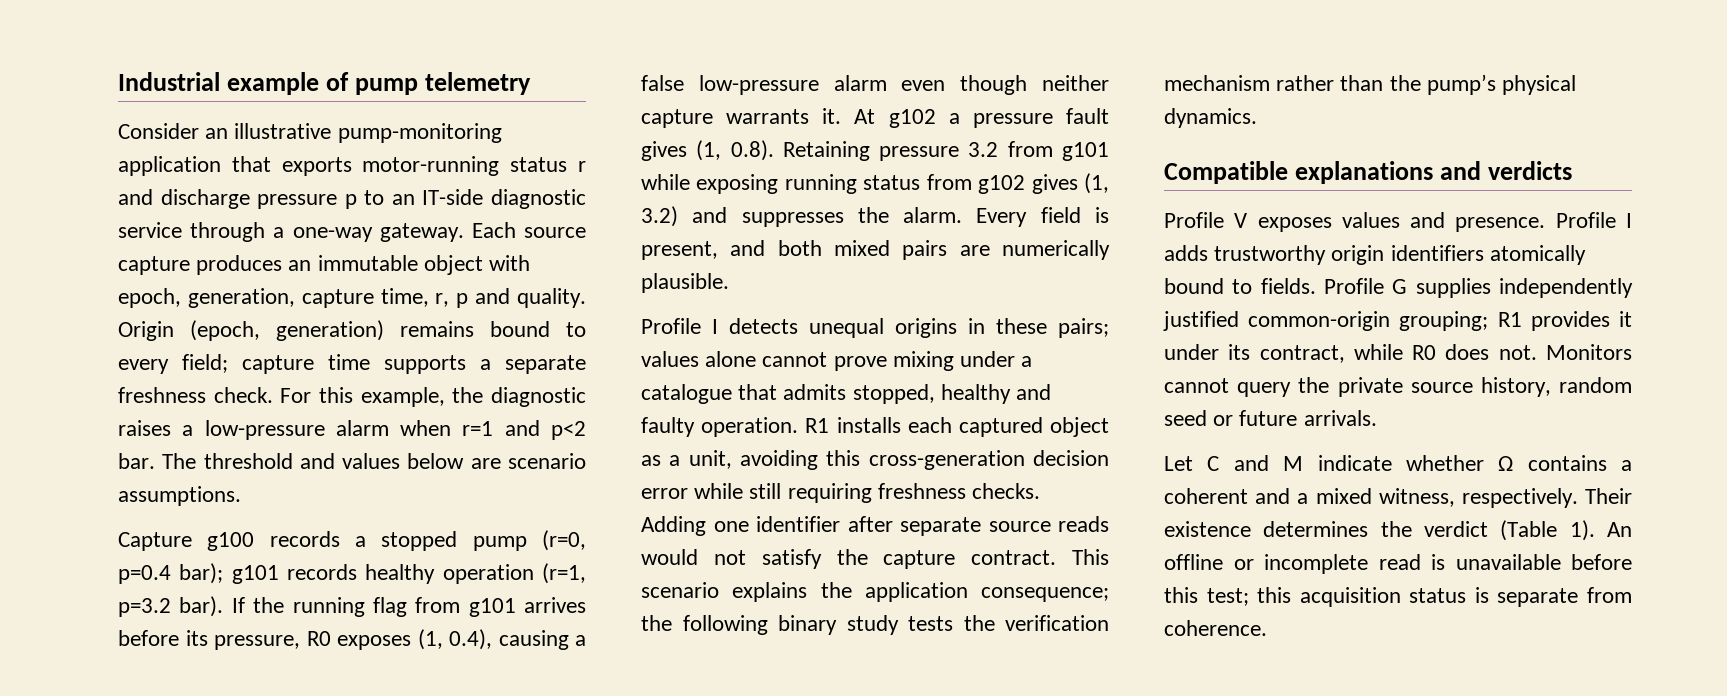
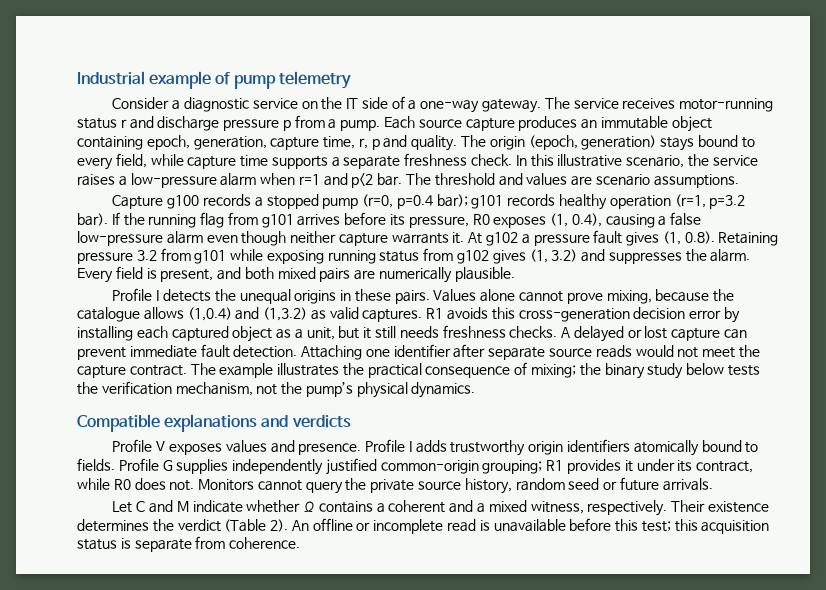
- Consider an illustrative pump-monitoring application that exports motor-running status r and discharge pressure p to an IT-side diagnostic service through a one-way gateway.
+ Consider a diagnostic service on the IT side of a one-way gateway. The service receives motor-running status r and discharge pressure p from a pump.
- Each source capture produces an immutable object with epoch, generation, capture time, r, p and quality.
+ Each source capture produces an immutable object containing epoch, generation, capture time, r, p and quality.
- Origin (epoch, generation) remains bound to every field; capture time supports a separate freshness check.
+ The origin (epoch, generation) stays bound to every field, while capture time supports a separate freshness check.
- For this example, the diagnostic raises a low-pressure alarm when r=1 and p<2 bar.
+ In this illustrative scenario, the service raises a low-pressure alarm when r=1 and p<2 bar.
- The threshold and values below are scenario assumptions.
+ The threshold and values are scenario assumptions.
- Profile I detects unequal origins in these pairs; values alone cannot prove mixing under a catalogue that admits stopped, healthy and faulty operation. R1 installs each captured object as a unit, avoiding this cross-generation decision error while still requiring freshness checks. Adding one identifier after separate source reads would not satisfy the capture contract.
+ Profile I detects the unequal origins in these pairs. Values alone cannot prove mixing, because the catalogue allows (1,0.4) and (1,3.2) as valid captures. R1 avoids this cross-generation decision error by installing each captured object as a unit, but it still needs freshness checks. A delayed or lost capture can prevent immediate fault detection. Attaching one identifier after separate source reads would not meet the capture contract.
- This scenario explains the application consequence; the following binary study tests the verification mechanism rather than the pump’s physical dynamics.
+ The example illustrates the practical consequence of mixing; the binary study below tests the verification mechanism, not the pump’s physical dynamics.
- Their existence determines the verdict (Table 1).
+ Their existence determines the verdict (Table 2).

